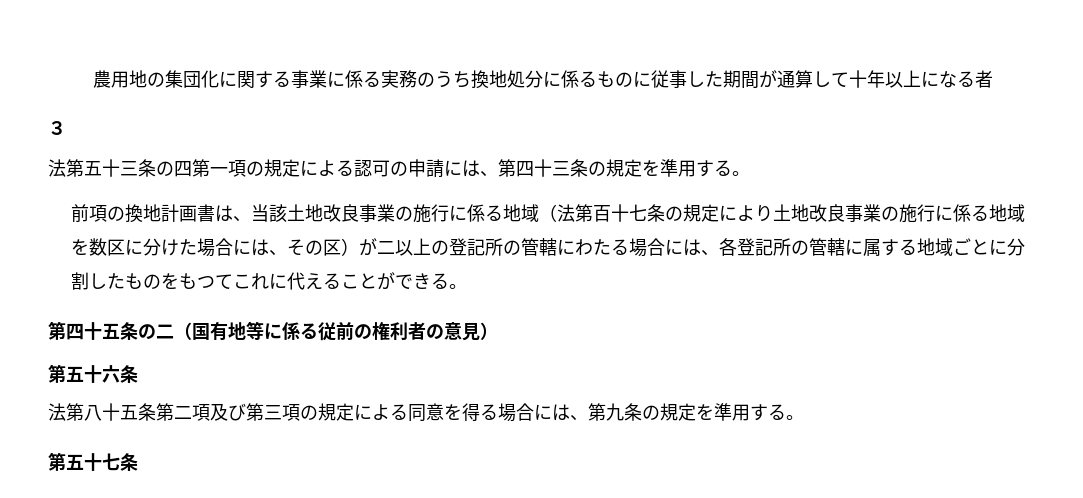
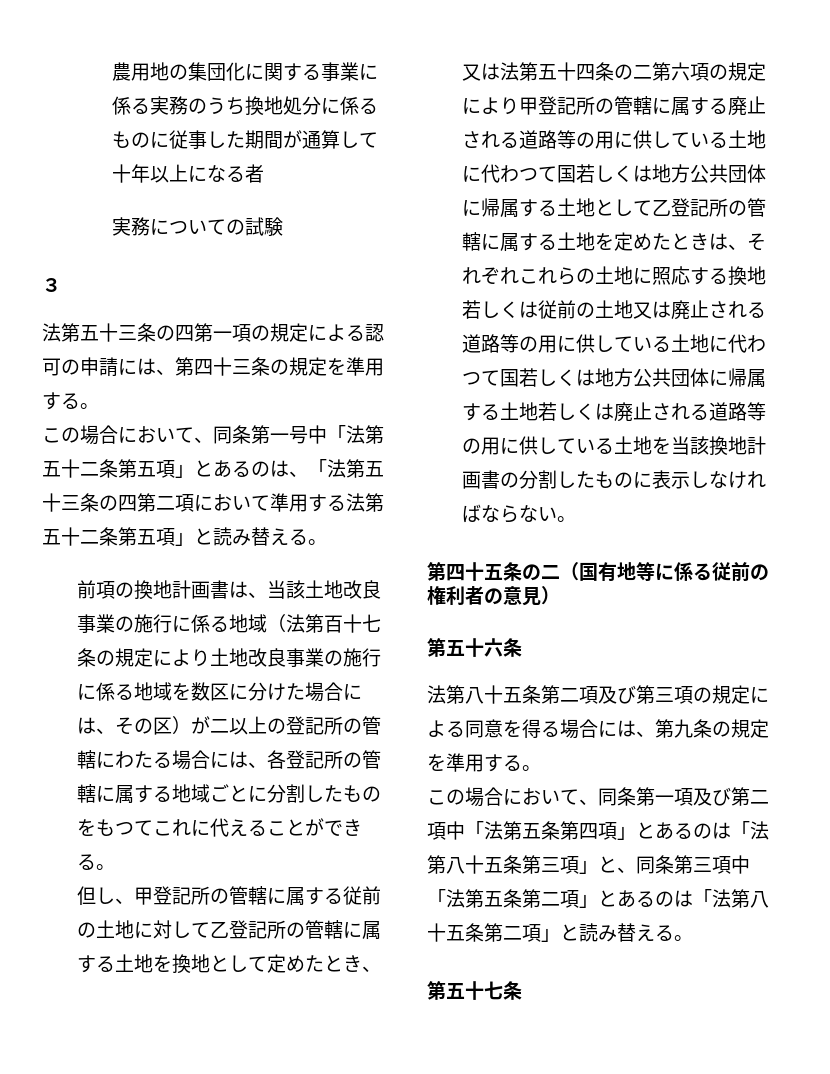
+ 実務についての試験
+ この場合において、同条第一号中「法第五十二条第五項」とあるのは、「法第五十三条の四第二項において準用する法第五十二条第五項」と読み替える。
+ 但し、甲登記所の管轄に属する従前の土地に対して乙登記所の管轄に属する土地を換地として定めたとき、又は法第五十四条の二第六項の規定により甲登記所の管轄に属する廃止される道路等の用に供している土地に代わつて国若しくは地方公共団体に帰属する土地として乙登記所の管轄に属する土地を定めたときは、それぞれこれらの土地に照応する換地若しくは従前の土地又は廃止される道路等の用に供している土地に代わつて国若しくは地方公共団体に帰属する土地若しくは廃止される道路等の用に供している土地を当該換地計画書の分割したものに表示しなければならない。
+ この場合において、同条第一項及び第二項中「法第五条第四項」とあるのは「法第八十五条第三項」と、同条第三項中「法第五条第二項」とあるのは「法第八十五条第二項」と読み替える。

